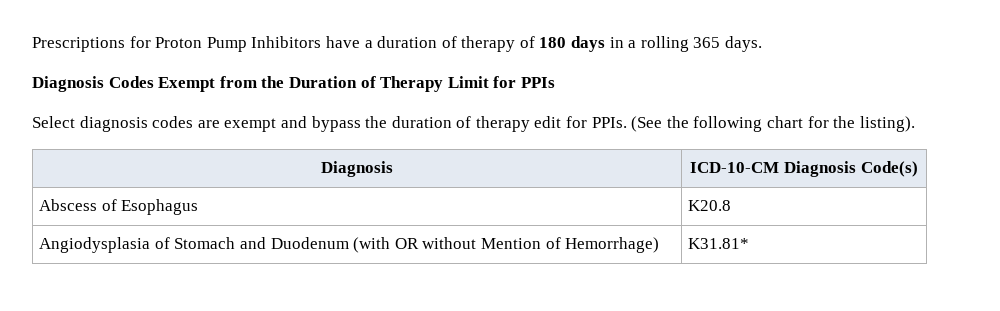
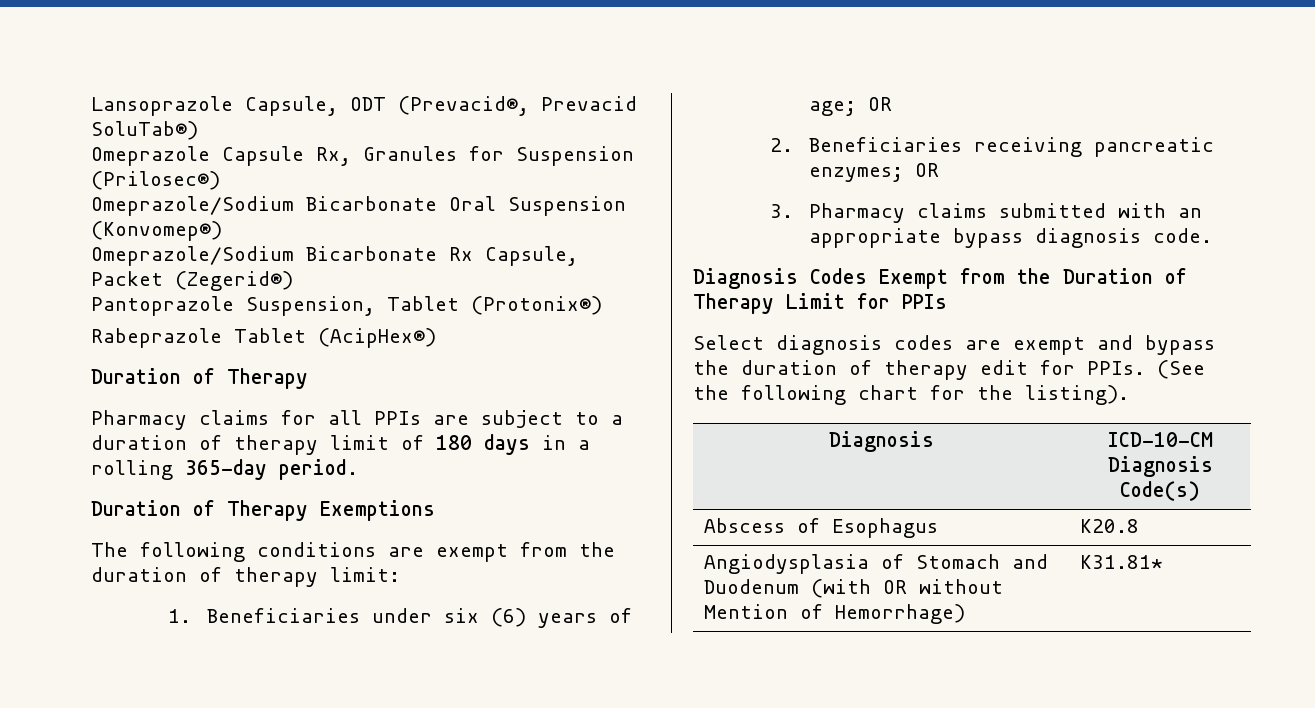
- Prescriptions for Proton Pump Inhibitors have a duration of therapy of 180 days in a rolling 365 days.
+ Lansoprazole Capsule, ODT (Prevacid®, Prevacid SoluTab®)
+ Omeprazole Capsule Rx, Granules for Suspension (Prilosec®)
+ Omeprazole/Sodium Bicarbonate Oral Suspension (Konvomep®)
+ Omeprazole/Sodium Bicarbonate Rx Capsule, Packet (Zegerid®)
+ Pantoprazole Suspension, Tablet (Protonix®)
+ Rabeprazole Tablet (AcipHex®)
+ Duration of Therapy
+ Pharmacy claims for all PPIs are subject to a duration of therapy limit of 180 days in a rolling 365-day period.
+ Duration of Therapy Exemptions
+ The following conditions are exempt from the duration of therapy limit:
+ 1. Beneficiaries under six (6) years of age; OR
+ 2. Beneficiaries receiving pancreatic enzymes; OR
+ 3. Pharmacy claims submitted with an appropriate bypass diagnosis code.

